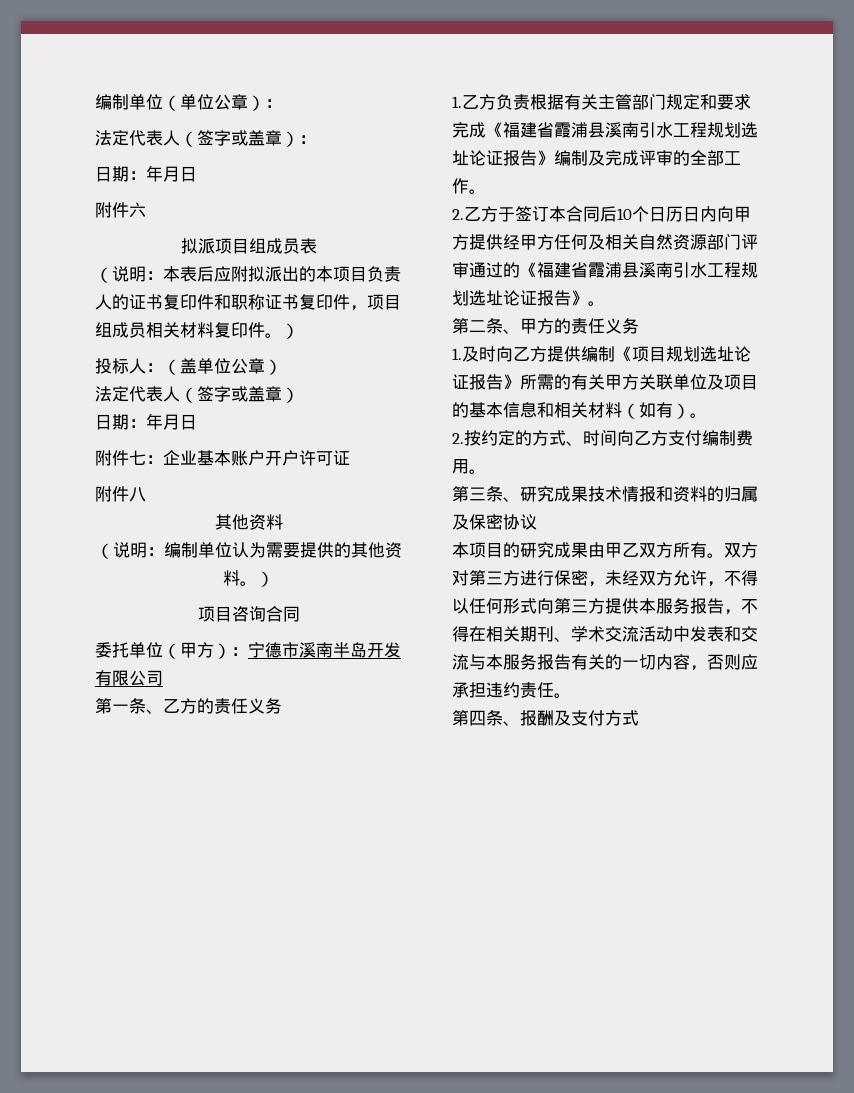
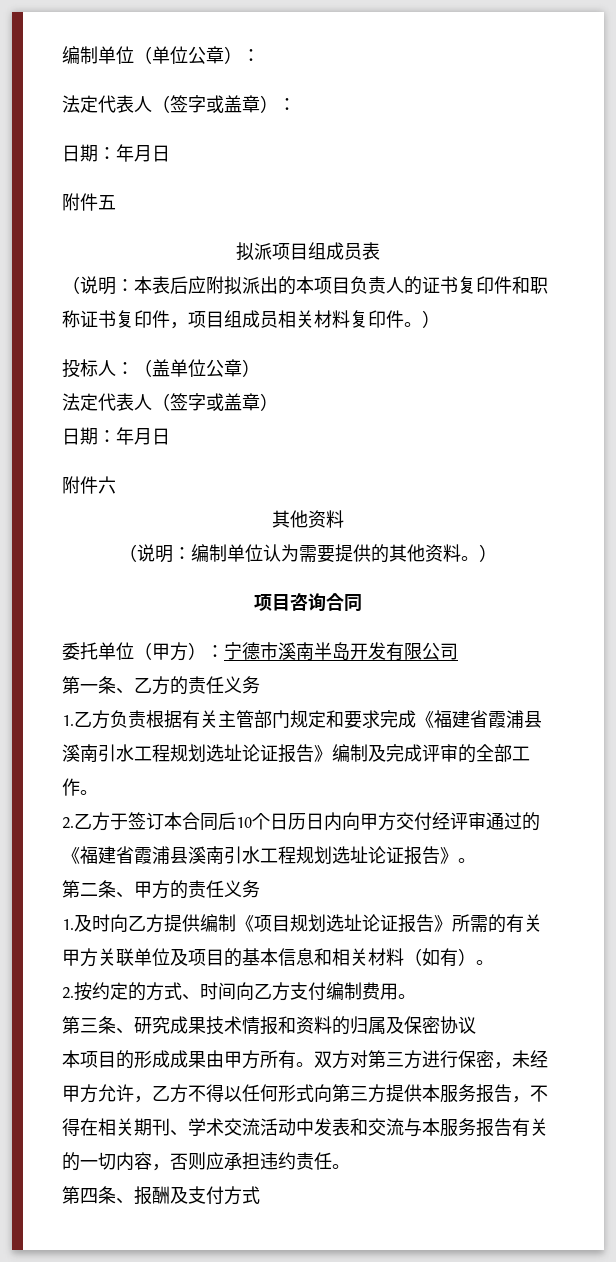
- 附件六
+ 附件五
- 附件七：企业基本账户开户许可证
- 附件八
+ 附件六
- 2.乙方于签订本合同后10个日历日内向甲方提供经甲方任何及相关自然资源部门评审通过的《福建省霞浦县溪南引水工程规划选址论证报告》。
+ 2.乙方于签订本合同后10个日历日内向甲方交付经评审通过的《福建省霞浦县溪南引水工程规划选址论证报告》。
- 本项目的研究成果由甲乙双方所有。
+ 本项目的形成成果由甲方所有。
- 双方对第三方进行保密，未经双方允许，不得以任何形式向第三方提供本服务报告，不得在相关期刊、学术交流活动中发表和交流与本服务报告有关的一切内容，否则应承担违约责任。
+ 双方对第三方进行保密，未经甲方允许，乙方不得以任何形式向第三方提供本服务报告，不得在相关期刊、学术交流活动中发表和交流与本服务报告有关的一切内容，否则应承担违约责任。

